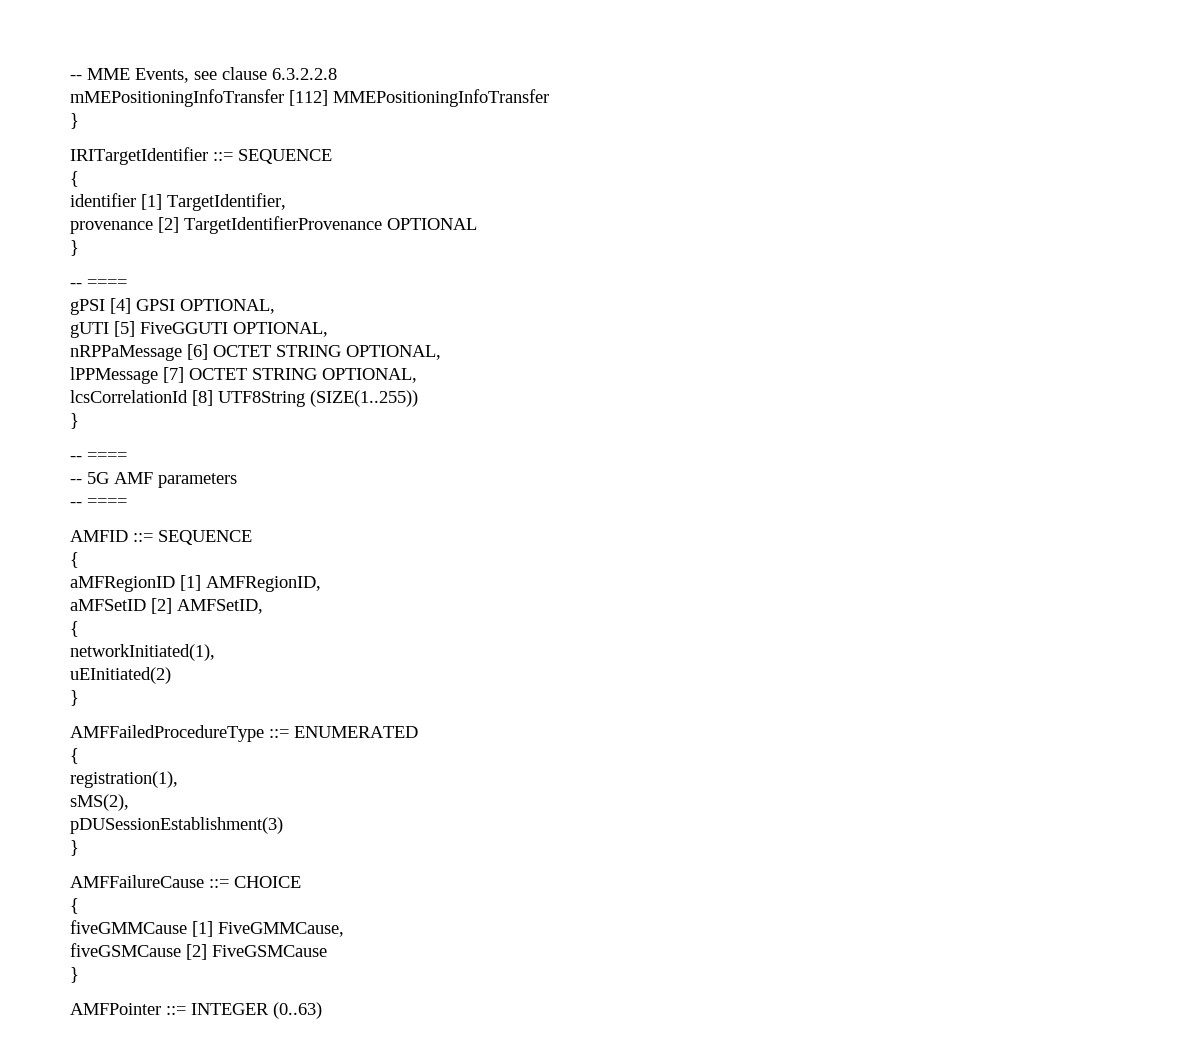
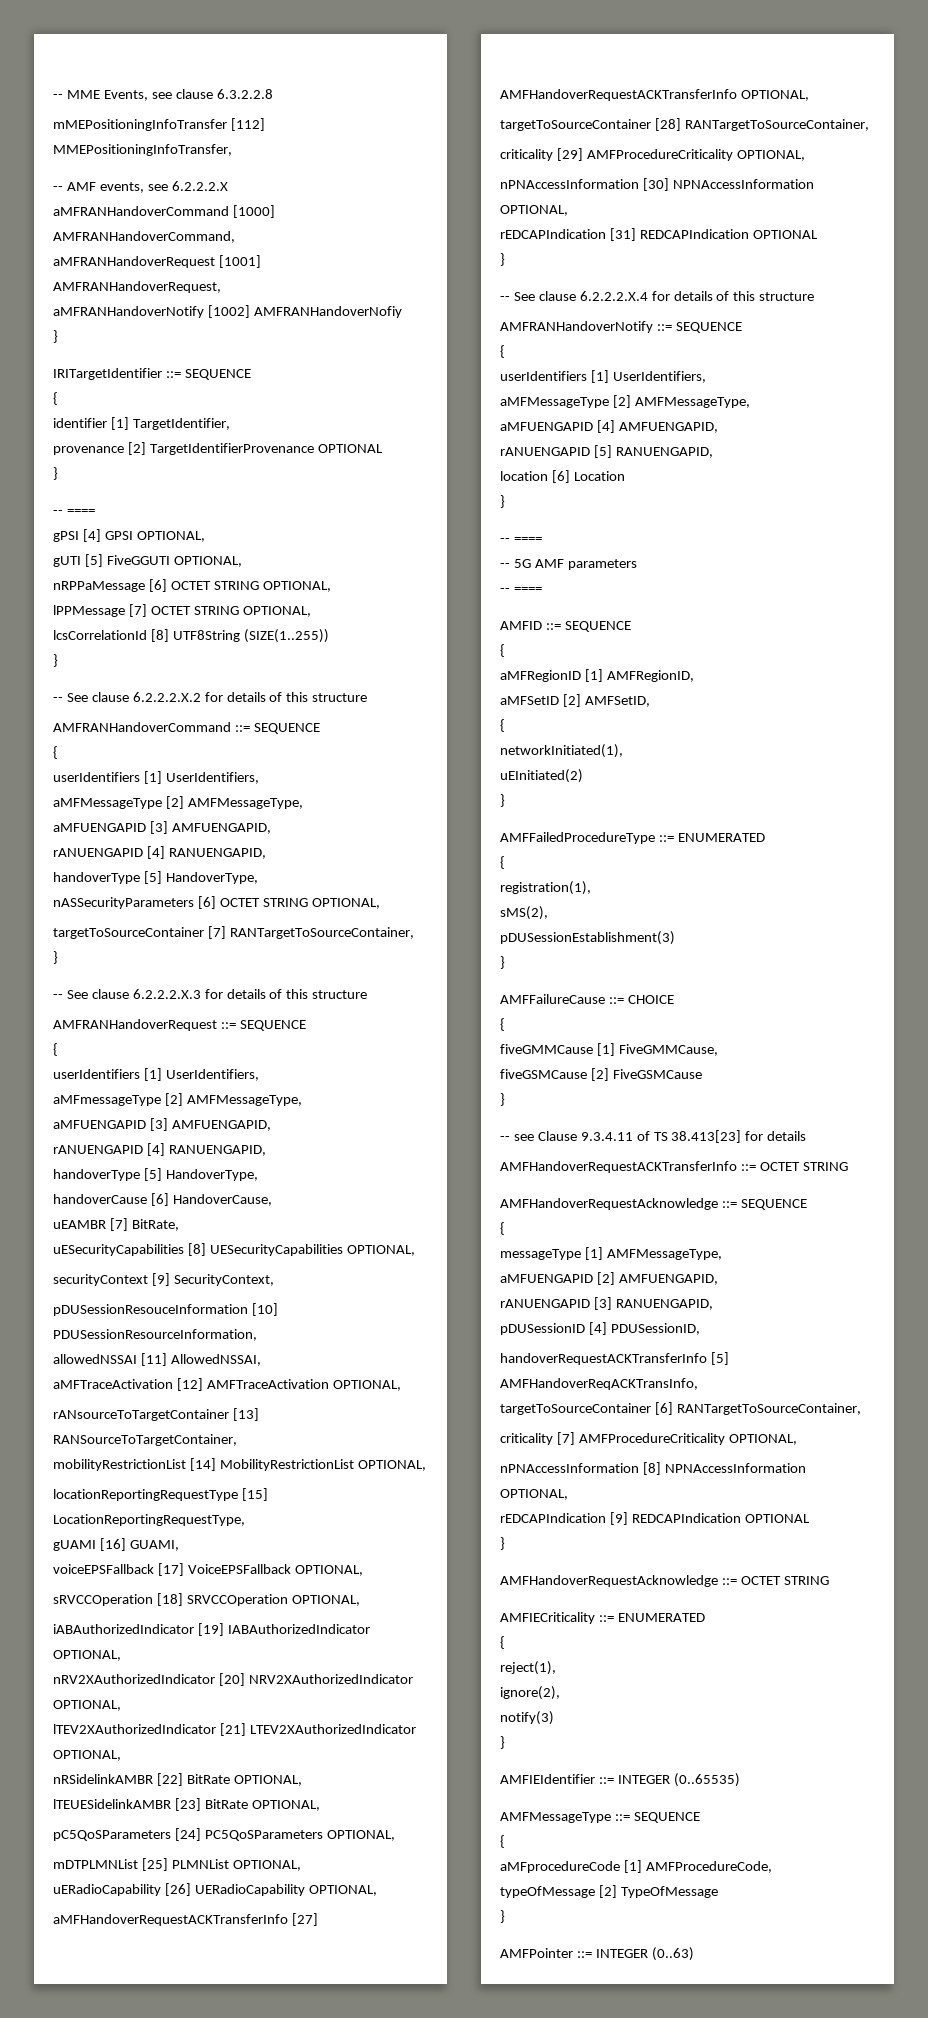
- mMEPositioningInfoTransfer [112] MMEPositioningInfoTransfer
+ mMEPositioningInfoTransfer [112] MMEPositioningInfoTransfer,
+ -- AMF events, see 6.2.2.2.X
+ aMFRANHandoverCommand [1000] AMFRANHandoverCommand,
+ aMFRANHandoverRequest [1001] AMFRANHandoverRequest,
+ aMFRANHandoverNotify [1002] AMFRANHandoverNofiy
+ -- See clause 6.2.2.2.X.2 for details of this structure
+ AMFRANHandoverCommand ::= SEQUENCE
+ {
+ userIdentifiers [1] UserIdentifiers,
+ aMFMessageType [2] AMFMessageType,
+ aMFUENGAPID [3] AMFUENGAPID,
+ rANUENGAPID [4] RANUENGAPID,
+ handoverType [5] HandoverType,
+ nASSecurityParameters [6] OCTET STRING OPTIONAL,
+ targetToSourceContainer [7] RANTargetToSourceContainer,
+ }
+ -- See clause 6.2.2.2.X.3 for details of this structure
+ AMFRANHandoverRequest ::= SEQUENCE
+ {
+ userIdentifiers [1] UserIdentifiers,
+ aMFmessageType [2] AMFMessageType,
+ aMFUENGAPID [3] AMFUENGAPID,
+ rANUENGAPID [4] RANUENGAPID,
+ handoverType [5] HandoverType,
+ handoverCause [6] HandoverCause,
+ uEAMBR [7] BitRate,
+ uESecurityCapabilities [8] UESecurityCapabilities OPTIONAL,
+ securityContext [9] SecurityContext,
+ pDUSessionResouceInformation [10] PDUSessionResourceInformation,
+ allowedNSSAI [11] AllowedNSSAI,
+ aMFTraceActivation [12] AMFTraceActivation OPTIONAL,
+ rANsourceToTargetContainer [13] RANSourceToTargetContainer,
+ mobilityRestrictionList [14] MobilityRestrictionList OPTIONAL,
+ locationReportingRequestType [15] LocationReportingRequestType,
+ gUAMI [16] GUAMI,
+ voiceEPSFallback [17] VoiceEPSFallback OPTIONAL,
+ sRVCCOperation [18] SRVCCOperation OPTIONAL,
+ iABAuthorizedIndicator [19] IABAuthorizedIndicator OPTIONAL,
+ nRV2XAuthorizedIndicator [20] NRV2XAuthorizedIndicator OPTIONAL,
+ lTEV2XAuthorizedIndicator [21] LTEV2XAuthorizedIndicator OPTIONAL,
+ nRSidelinkAMBR [22] BitRate OPTIONAL,
+ lTEUESidelinkAMBR [23] BitRate OPTIONAL,
+ pC5QoSParameters [24] PC5QoSParameters OPTIONAL,
+ mDTPLMNList [25] PLMNList OPTIONAL,
+ uERadioCapability [26] UERadioCapability OPTIONAL,
+ aMFHandoverRequestACKTransferInfo [27] AMFHandoverRequestACKTransferInfo OPTIONAL,
+ targetToSourceContainer [28] RANTargetToSourceContainer,
+ criticality [29] AMFProcedureCriticality OPTIONAL,
+ nPNAccessInformation [30] NPNAccessInformation OPTIONAL,
+ rEDCAPIndication [31] REDCAPIndication OPTIONAL
+ }
+ -- See clause 6.2.2.2.X.4 for details of this structure
+ AMFRANHandoverNotify ::= SEQUENCE
+ {
+ userIdentifiers [1] UserIdentifiers,
+ aMFMessageType [2] AMFMessageType,
+ aMFUENGAPID [4] AMFUENGAPID,
+ rANUENGAPID [5] RANUENGAPID,
+ location [6] Location
+ }
+ -- see Clause 9.3.4.11 of TS 38.413[23] for details
+ AMFHandoverRequestACKTransferInfo ::= OCTET STRING
+ AMFHandoverRequestAcknowledge ::= SEQUENCE
+ {
+ messageType [1] AMFMessageType,
+ aMFUENGAPID [2] AMFUENGAPID,
+ rANUENGAPID [3] RANUENGAPID,
+ pDUSessionID [4] PDUSessionID,
+ handoverRequestACKTransferInfo [5] AMFHandoverReqACKTransInfo,
+ targetToSourceContainer [6] RANTargetToSourceContainer,
+ criticality [7] AMFProcedureCriticality OPTIONAL,
+ nPNAccessInformation [8] NPNAccessInformation OPTIONAL,
+ rEDCAPIndication [9] REDCAPIndication OPTIONAL
+ }
+ AMFHandoverRequestAcknowledge ::= OCTET STRING
+ AMFIECriticality ::= ENUMERATED
+ {
+ reject(1),
+ ignore(2),
+ notify(3)
+ }
+ AMFIEIdentifier ::= INTEGER (0..65535)
+ AMFMessageType ::= SEQUENCE
+ {
+ aMFprocedureCode [1] AMFProcedureCode,
+ typeOfMessage [2] TypeOfMessage
+ }

